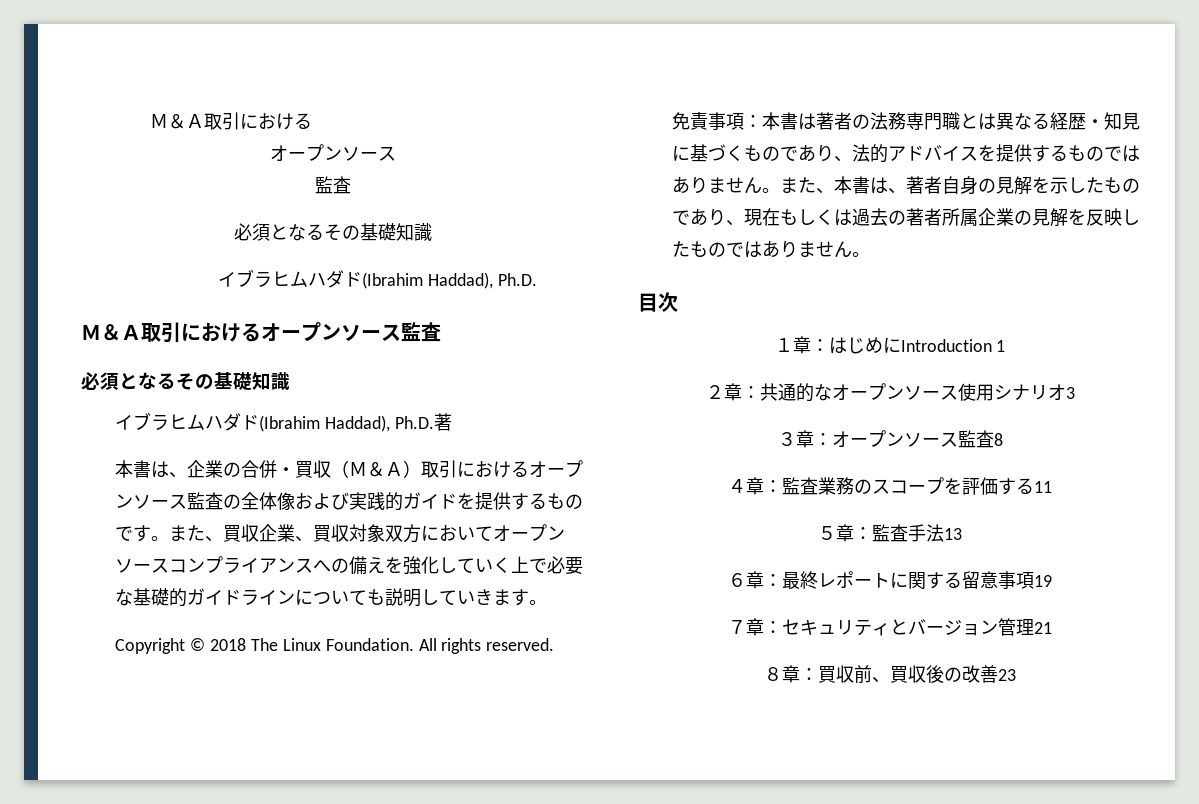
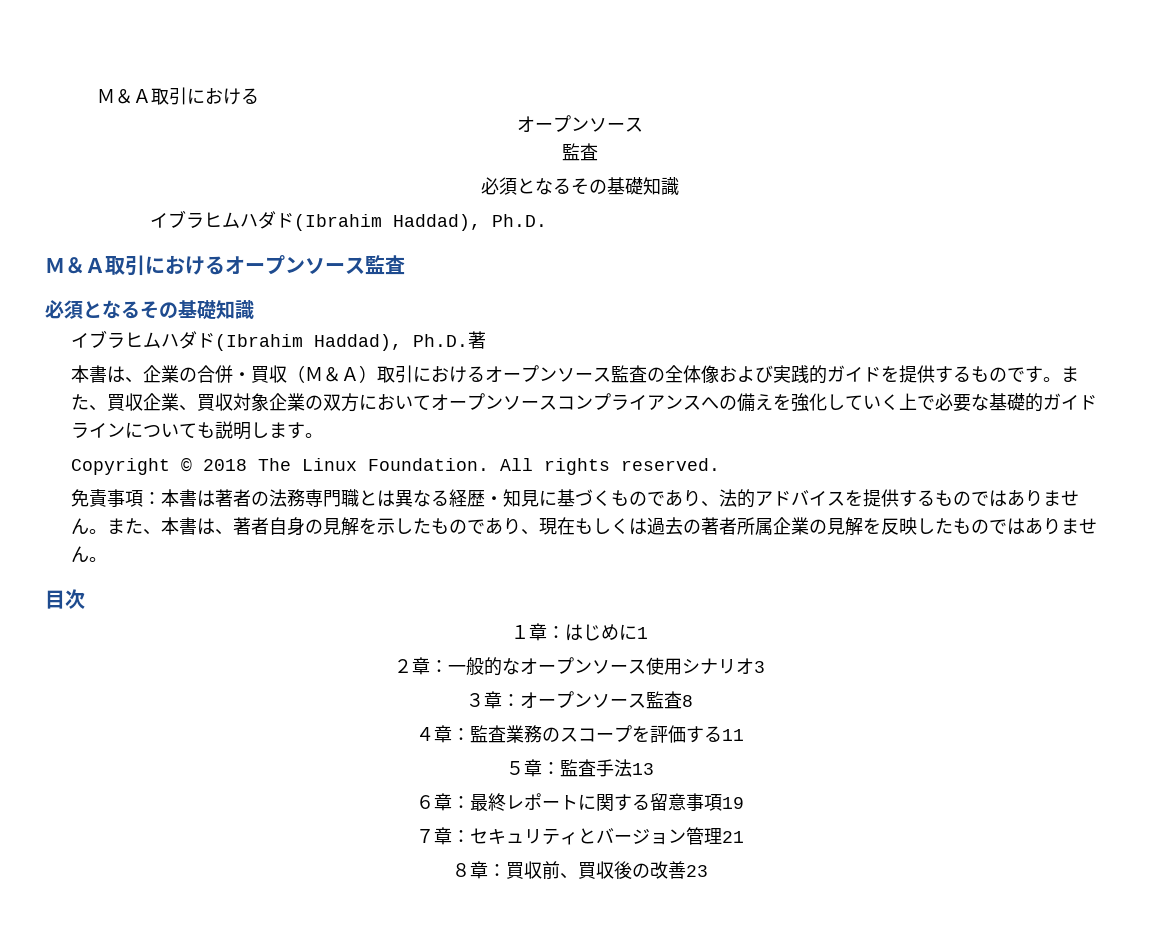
- また、買収企業、買収対象双方においてオープンソースコンプライアンスへの備えを強化していく上で必要な基礎的ガイドラインについても説明していきます。
+ また、買収企業、買収対象企業の双方においてオープンソースコンプライアンスへの備えを強化していく上で必要な基礎的ガイドラインについても説明します。
- １章：はじめにIntroduction 1
+ １章：はじめに1
- ２章：共通的なオープンソース使用シナリオ3
+ ２章：一般的なオープンソース使用シナリオ3

